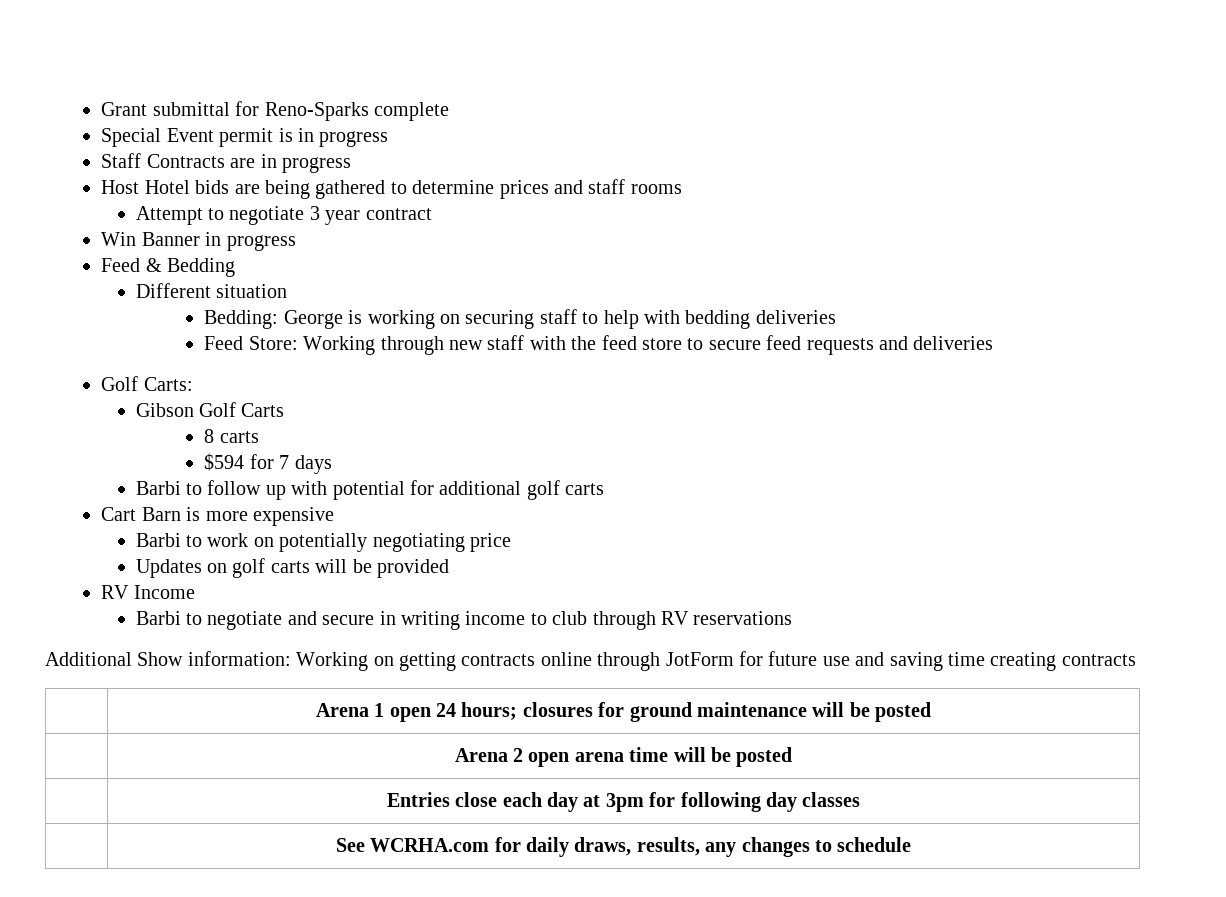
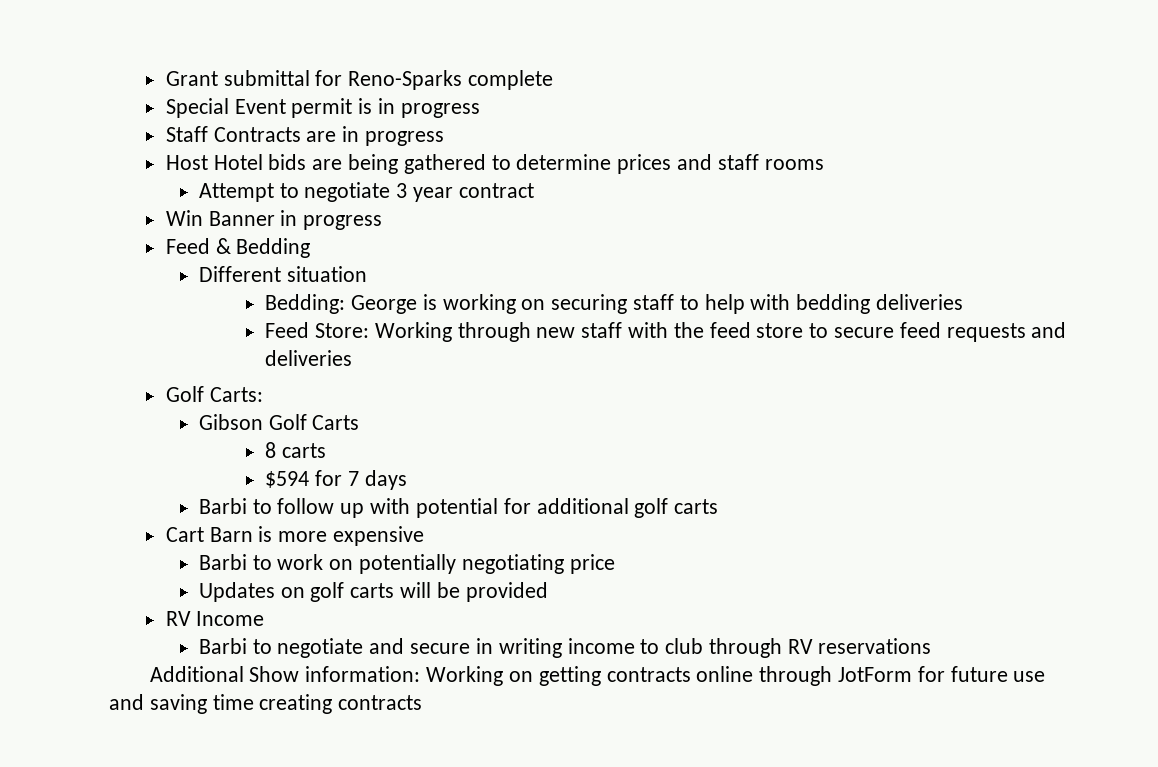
- | Arena 1 open 24 hours; closures for ground maintenance will be posted
- | Arena 2 open arena time will be posted
- | Entries close each day at 3pm for following day classes
- | See WCRHA.com for daily draws, results, any changes to schedule

